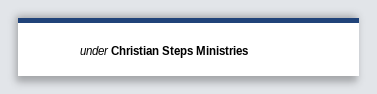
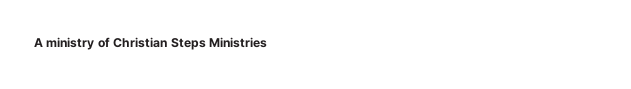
- under Christian Steps Ministries
+ A ministry of Christian Steps Ministries

